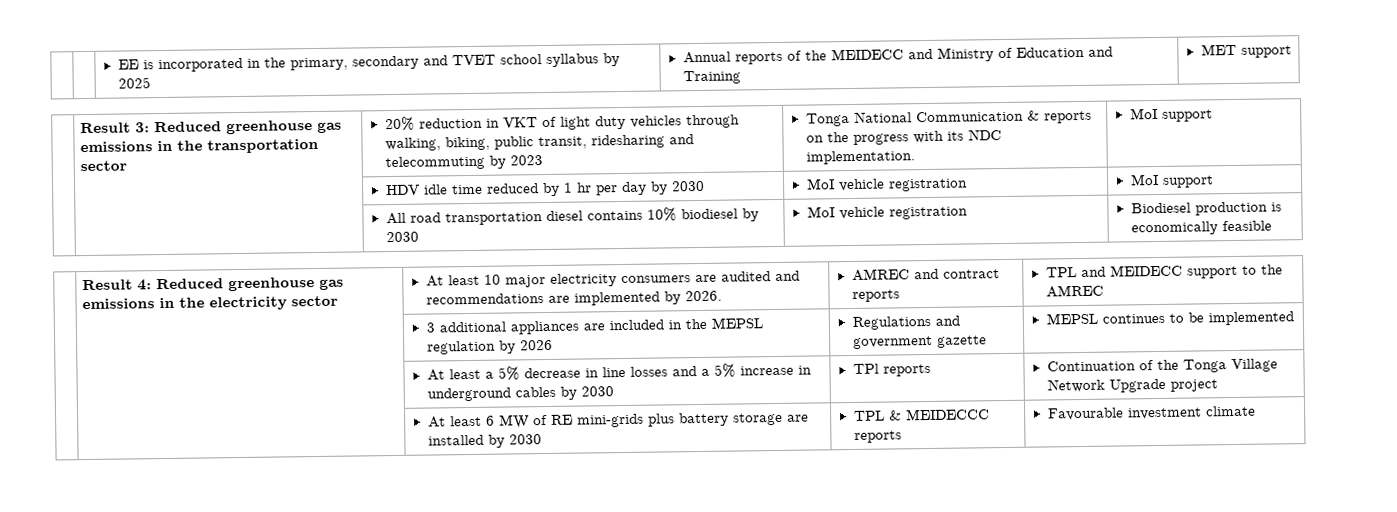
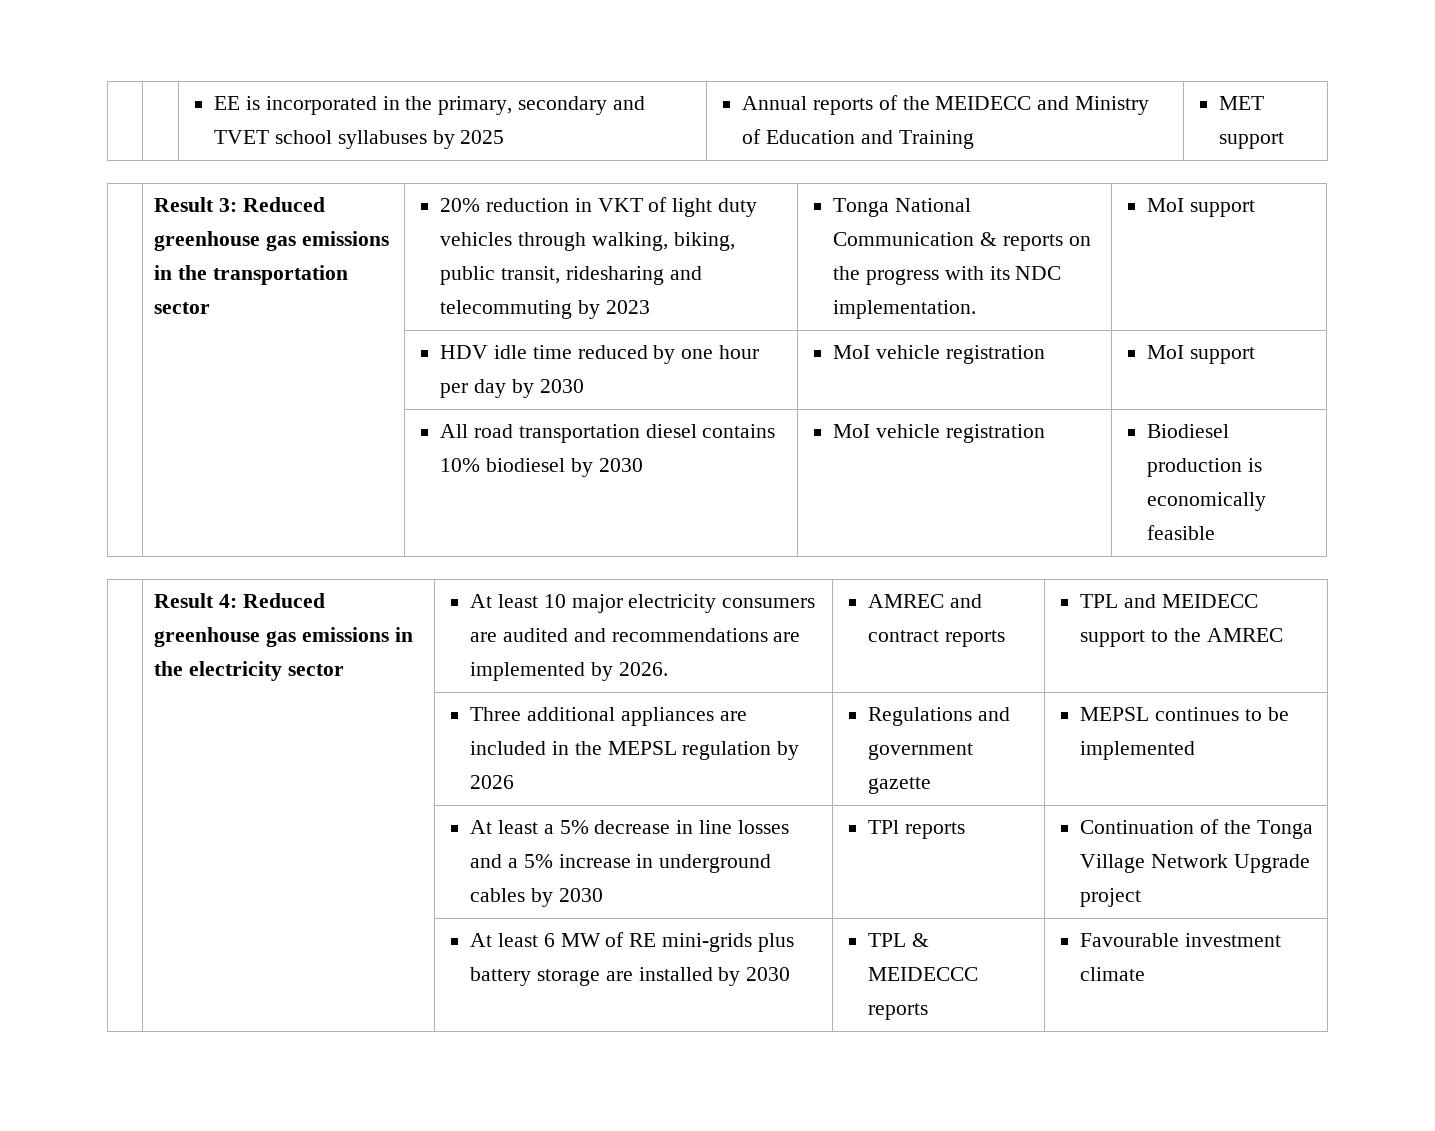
- | | EE is incorporated in the primary, secondary and TVET school syllabus by 2025 | Annual reports of the MEIDECC and Ministry of Education and Training | MET support
+ | | EE is incorporated in the primary, secondary and TVET school syllabuses by 2025 | Annual reports of the MEIDECC and Ministry of Education and Training | MET support
- | | HDV idle time reduced by 1 hr per day by 2030 | MoI vehicle registration | MoI support
+ | | HDV idle time reduced by one hour per day by 2030 | MoI vehicle registration | MoI support
- | | 3 additional appliances are included in the MEPSL regulation by 2026 | Regulations and government gazette | MEPSL continues to be implemented
+ | | Three additional appliances are included in the MEPSL regulation by 2026 | Regulations and government gazette | MEPSL continues to be implemented

